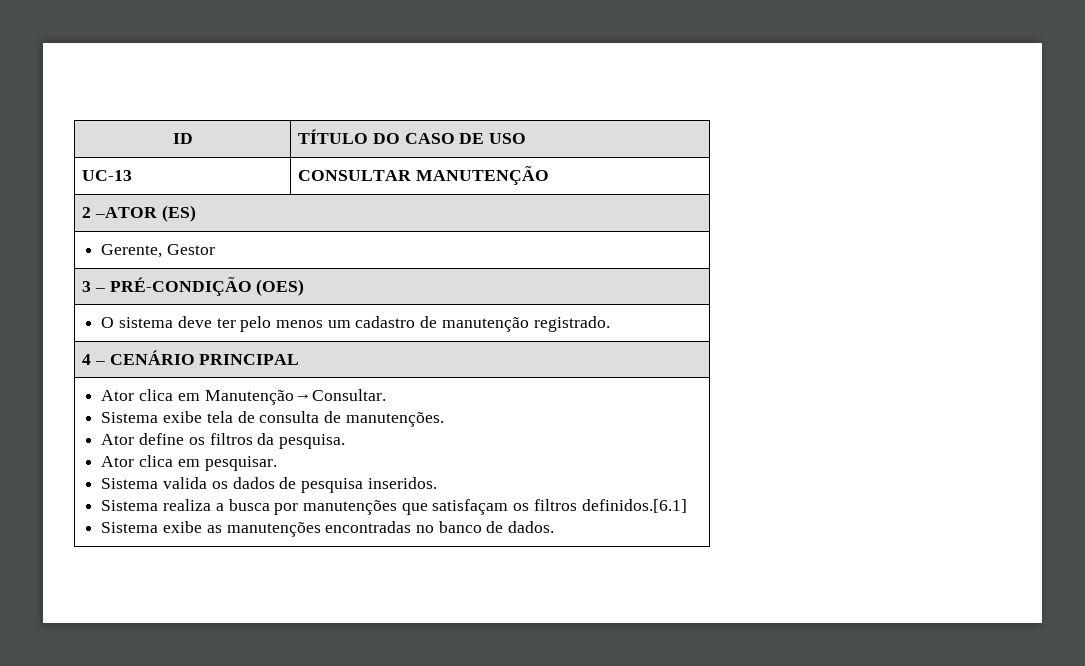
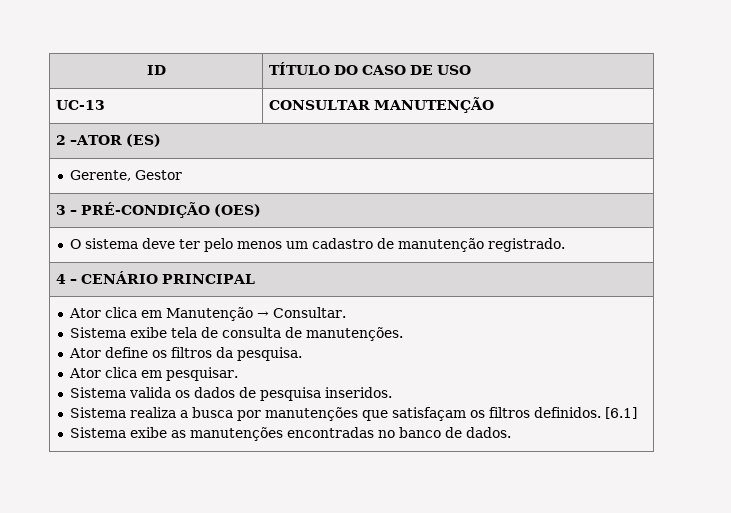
- Ator clica em Manutenção→Consultar.
+ Ator clica em Manutenção → Consultar.
- Sistema realiza a busca por manutenções que satisfaçam os filtros definidos.[6.1]
+ Sistema realiza a busca por manutenções que satisfaçam os filtros definidos. [6.1]

